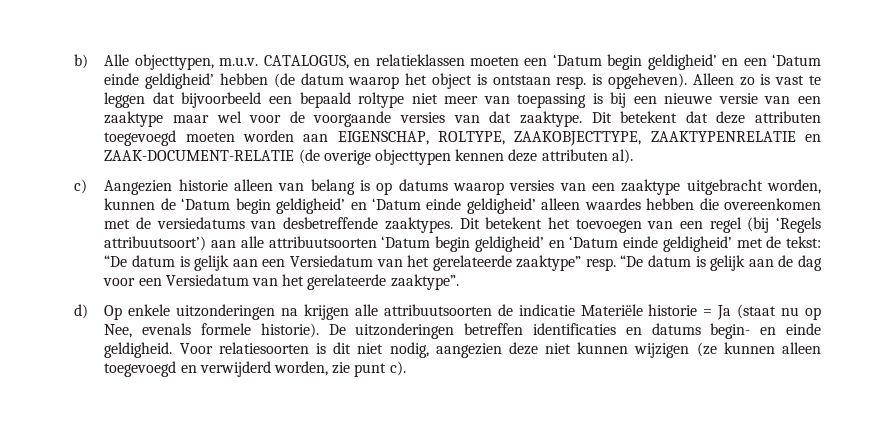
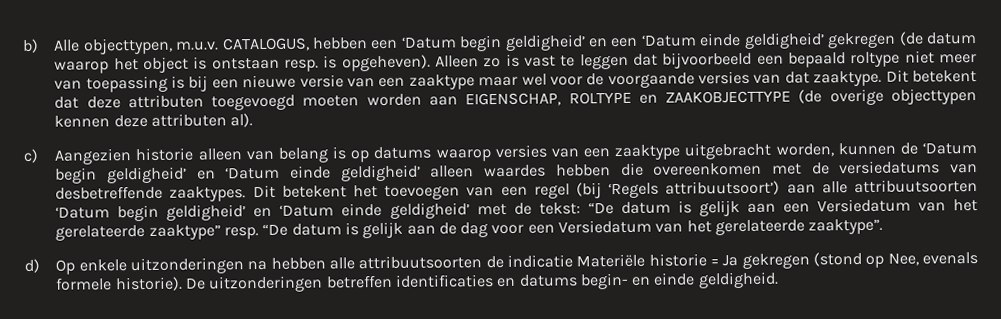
- b) Alle objecttypen, m.u.v. CATALOGUS, en relatieklassen moeten een ‘Datum begin geldigheid’ en een ‘Datum einde geldigheid’ hebben (de datum waarop het object is ontstaan resp. is opgeheven).
+ b) Alle objecttypen, m.u.v. CATALOGUS, hebben een ‘Datum begin geldigheid’ en een ‘Datum einde geldigheid’ gekregen (de datum waarop het object is ontstaan resp. is opgeheven).
- Dit betekent dat deze attributen toegevoegd moeten worden aan EIGENSCHAP, ROLTYPE, ZAAKOBJECTTYPE, ZAAKTYPENRELATIE en ZAAK-DOCUMENT-RELATIE (de overige objecttypen kennen deze attributen al).
+ Dit betekent dat deze attributen toegevoegd moeten worden aan EIGENSCHAP, ROLTYPE en ZAAKOBJECTTYPE (de overige objecttypen kennen deze attributen al).
- d) Op enkele uitzonderingen na krijgen alle attribuutsoorten de indicatie Materiële historie = Ja (staat nu op Nee, evenals formele historie).
+ d) Op enkele uitzonderingen na hebben alle attribuutsoorten de indicatie Materiële historie = Ja gekregen (stond op Nee, evenals formele historie).
- Voor relatiesoorten is dit niet nodig, aangezien deze niet kunnen wijzigen (ze kunnen alleen toegevoegd en verwijderd worden, zie punt c).

